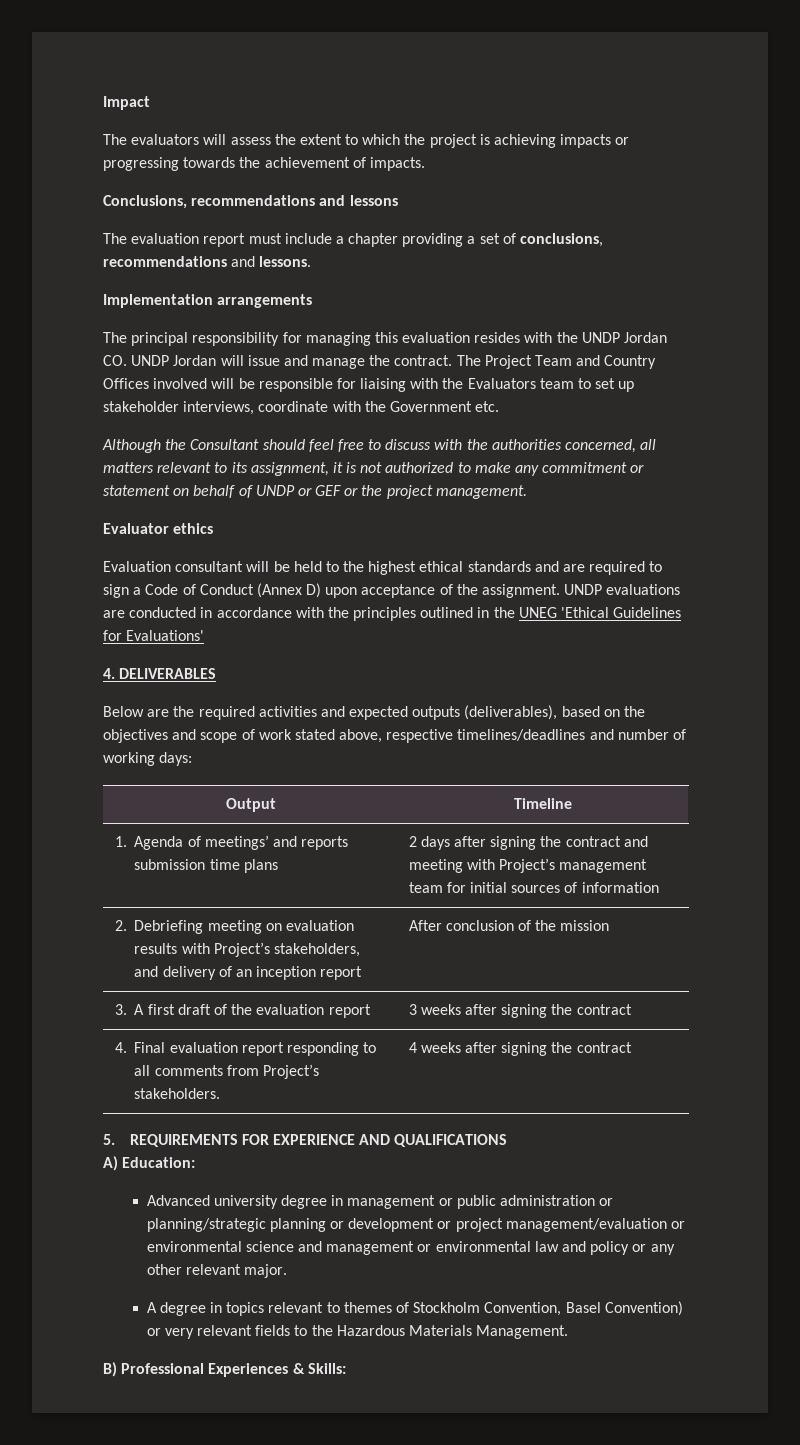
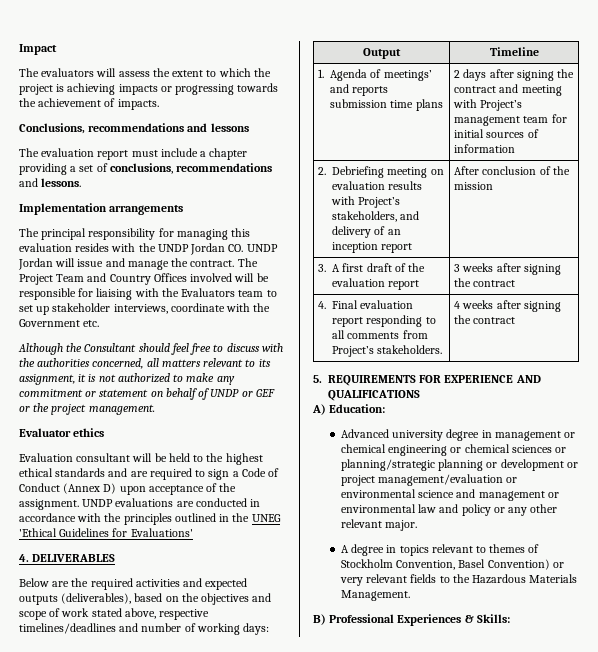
- Advanced university degree in management or public administration or planning/strategic planning or development or project management/evaluation or environmental science and management or environmental law and policy or any other relevant major.
+ Advanced university degree in management or chemical engineering or chemical sciences or planning/strategic planning or development or project management/evaluation or environmental science and management or environmental law and policy or any other relevant major.

